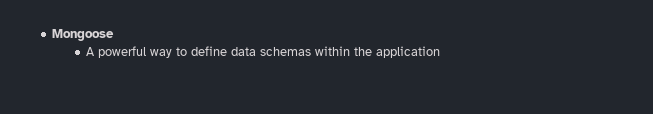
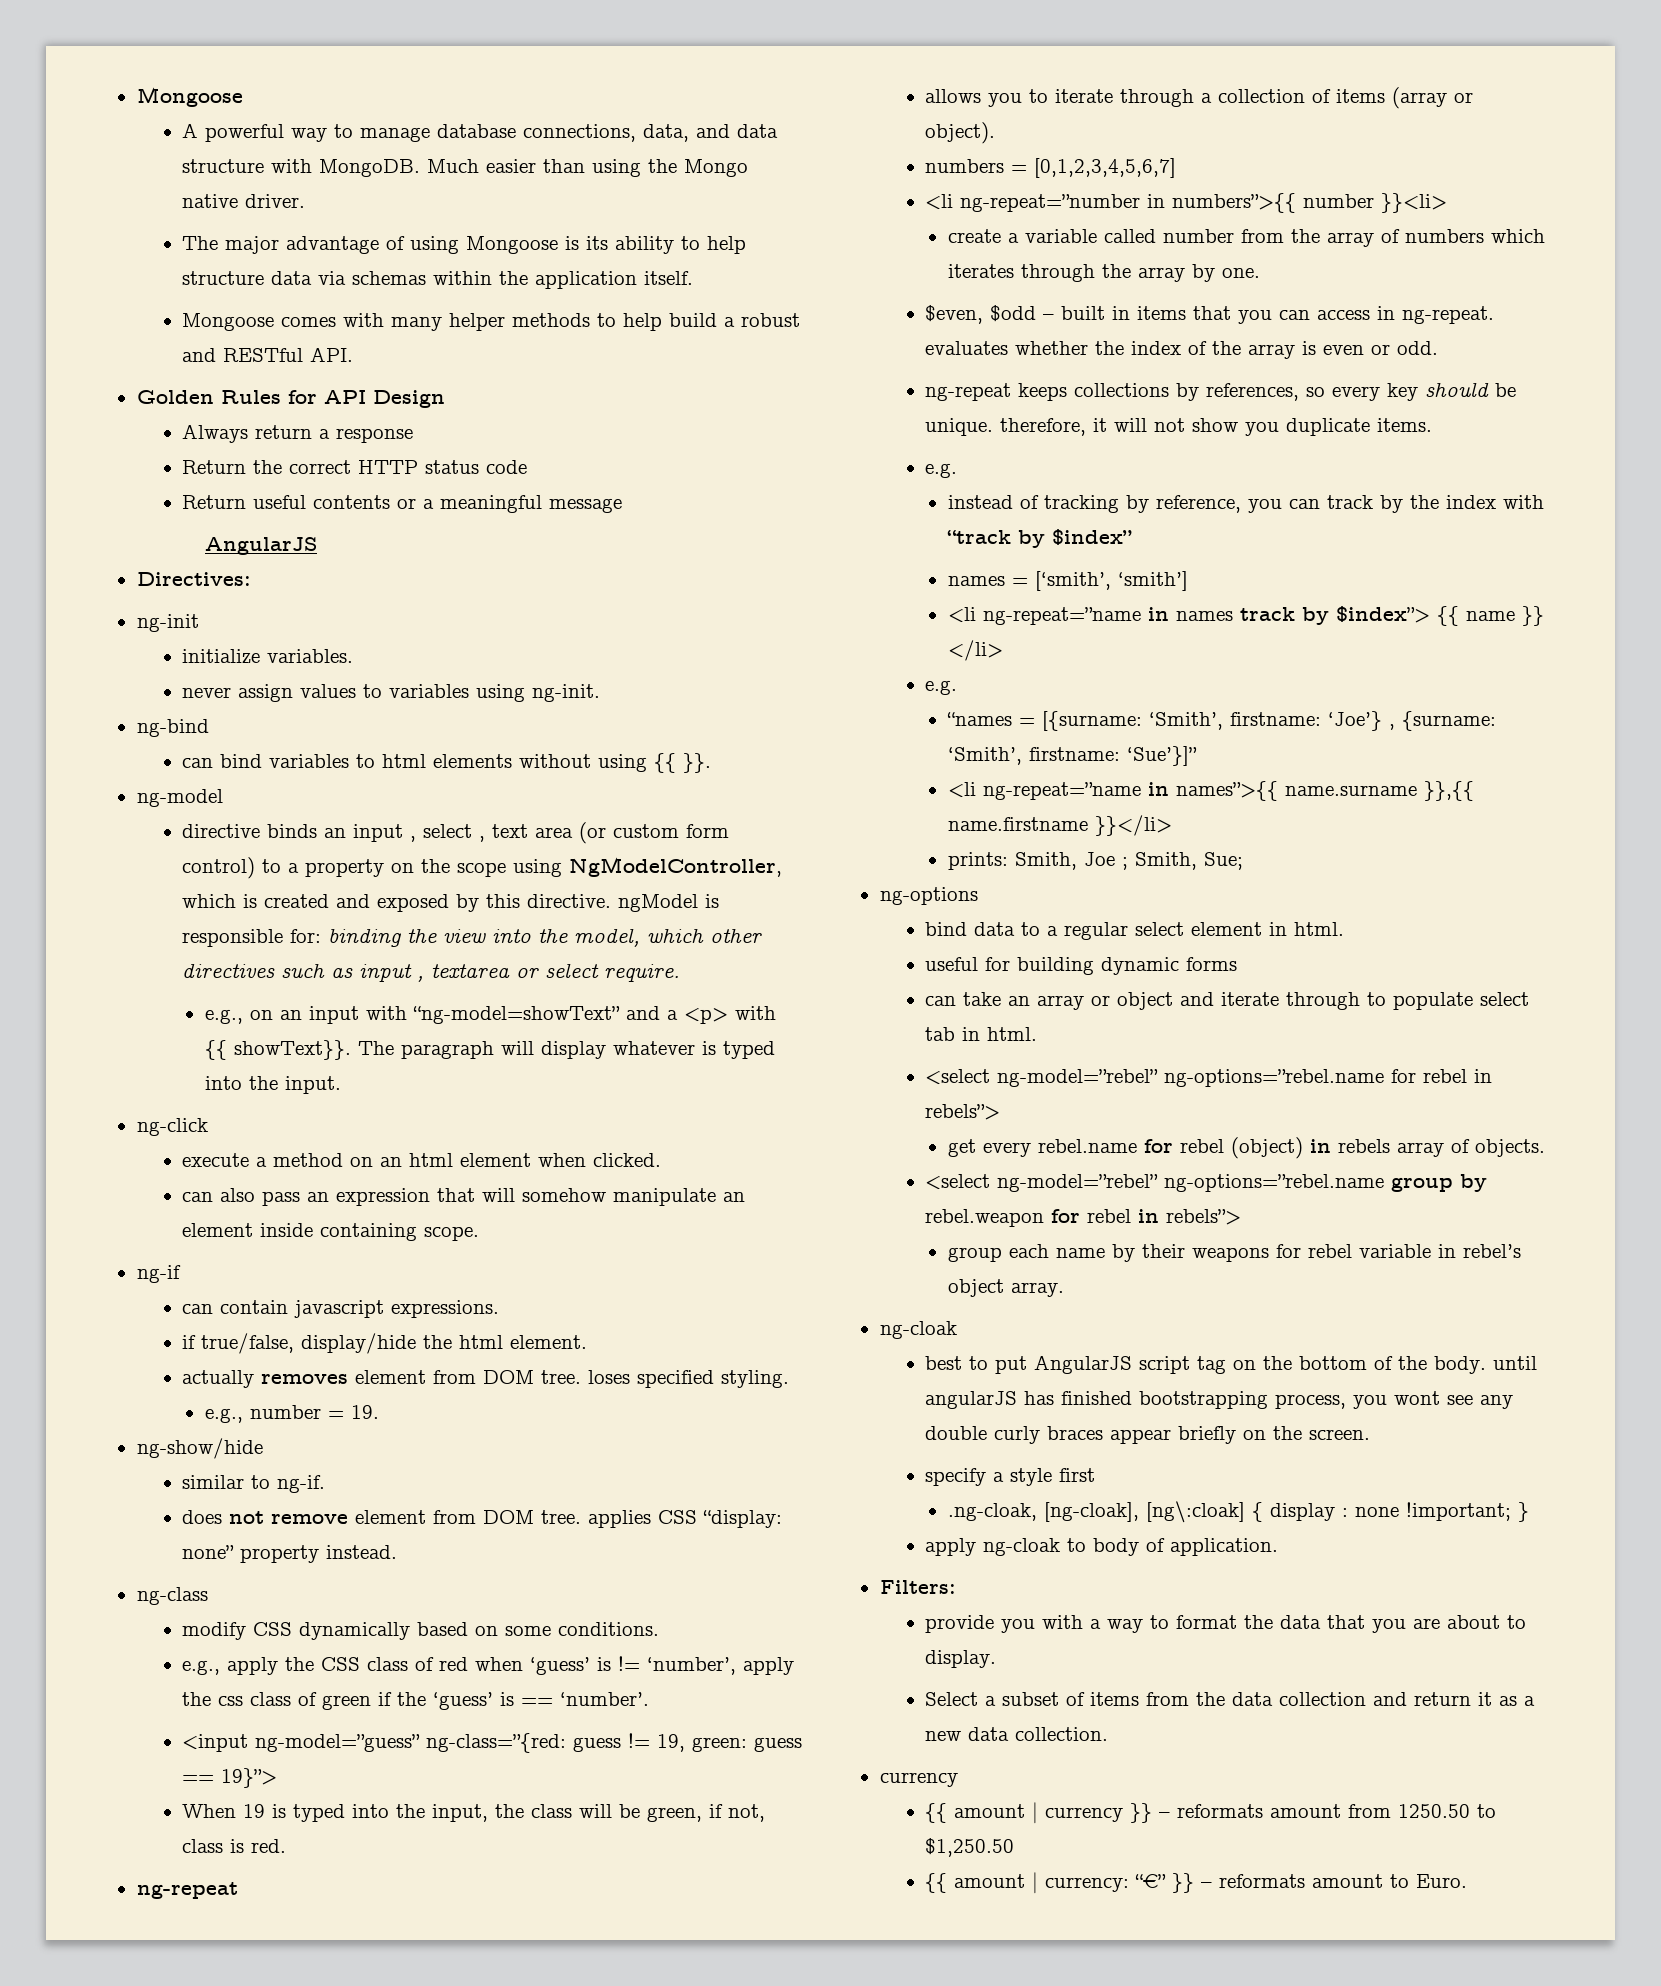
- A powerful way to define data schemas within the application
+ A powerful way to manage database connections, data, and data structure with MongoDB. Much easier than using the Mongo native driver.
+ The major advantage of using Mongoose is its ability to help structure data via schemas within the application itself.
+ Mongoose comes with many helper methods to help build a robust and RESTful API.
+ Golden Rules for API Design
+ Always return a response
+ Return the correct HTTP status code
+ Return useful contents or a meaningful message
+ AngularJS
+ Directives:
+ ng-init
+ initialize variables.
+ never assign values to variables using ng-init.
+ ng-bind
+ can bind variables to html elements without using {{ }}.
+ ng-model
+ directive binds an input , select , text area (or custom form control) to a property on the scope using NgModelController, which is created and exposed by this directive. ngModel is responsible for: binding the view into the model, which other directives such as input , textarea or select require.
+ e.g., on an input with “ng-model=showText” and a <p> with {{ showText}}. The paragraph will display whatever is typed into the input.
+ ng-click
+ execute a method on an html element when clicked.
+ can also pass an expression that will somehow manipulate an element inside containing scope.
+ ng-if
+ can contain javascript expressions.
+ if true/false, display/hide the html element.
+ actually removes element from DOM tree. loses specified styling.
+ e.g., number = 19.
+ ng-show/hide
+ similar to ng-if.
+ does not remove element from DOM tree. applies CSS “display: none” property instead.
+ ng-class
+ modify CSS dynamically based on some conditions.
+ e.g., apply the CSS class of red when ‘guess’ is != ‘number’, apply the css class of green if the ‘guess’ is == ‘number’.
+ <input ng-model=”guess” ng-class=”{red: guess != 19, green: guess == 19}”>
+ When 19 is typed into the input, the class will be green, if not, class is red.
+ ng-repeat
+ allows you to iterate through a collection of items (array or object).
+ numbers = [0,1,2,3,4,5,6,7]
+ <li ng-repeat=”number in numbers”>{{ number }}<li>
+ create a variable called number from the array of numbers which iterates through the array by one.
+ $even, $odd – built in items that you can access in ng-repeat. evaluates whether the index of the array is even or odd.
+ ng-repeat keeps collections by references, so every key should be unique. therefore, it will not show you duplicate items.
+ e.g.
+ instead of tracking by reference, you can track by the index with “track by $index”
+ names = [‘smith’, ‘smith’]
+ <li ng-repeat=”name in names track by $index”> {{ name }} </li>
+ e.g.
+ “names = [{surname: ‘Smith’, firstname: ‘Joe’} , {surname: ‘Smith’, firstname: ‘Sue’}]”
+ <li ng-repeat=”name in names”>{{ name.surname }},{{ name.firstname }}</li>
+ prints: Smith, Joe ; Smith, Sue;
+ ng-options
+ bind data to a regular select element in html.
+ useful for building dynamic forms
+ can take an array or object and iterate through to populate select tab in html.
+ <select ng-model=”rebel” ng-options=”rebel.name for rebel in rebels”>
+ get every rebel.name for rebel (object) in rebels array of objects.
+ <select ng-model=”rebel” ng-options=”rebel.name group by rebel.weapon for rebel in rebels”>
+ group each name by their weapons for rebel variable in rebel’s object array.
+ ng-cloak
+ best to put AngularJS script tag on the bottom of the body. until angularJS has finished bootstrapping process, you wont see any double curly braces appear briefly on the screen.
+ specify a style first
+ .ng-cloak, [ng-cloak], [ng\:cloak] { display : none !important; }
+ apply ng-cloak to body of application.
+ Filters:
+ provide you with a way to format the data that you are about to display.
+ Select a subset of items from the data collection and return it as a new data collection.
+ currency
+ {{ amount | currency }} – reformats amount from 1250.50 to $1,250.50
+ {{ amount | currency: “€” }} – reformats amount to Euro.

